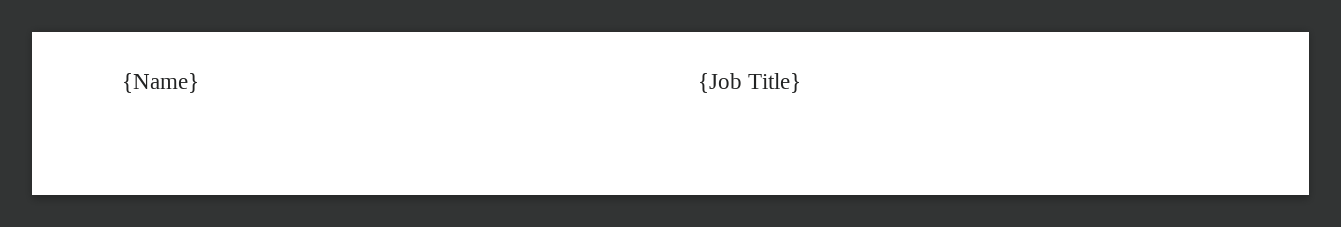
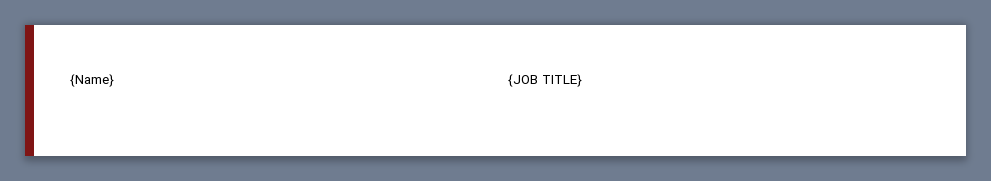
- {Job Title}
+ {JOB TITLE}

